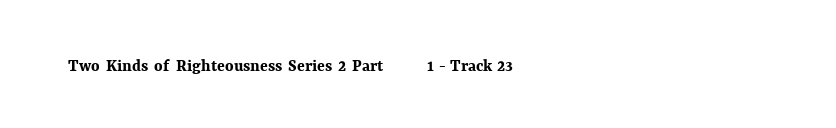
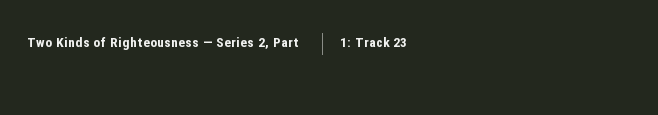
- Two Kinds of Righteousness Series 2 Part 1 - Track 23
+ Two Kinds of Righteousness — Series 2, Part 1: Track 23

